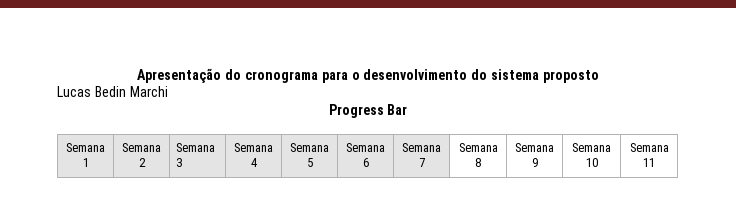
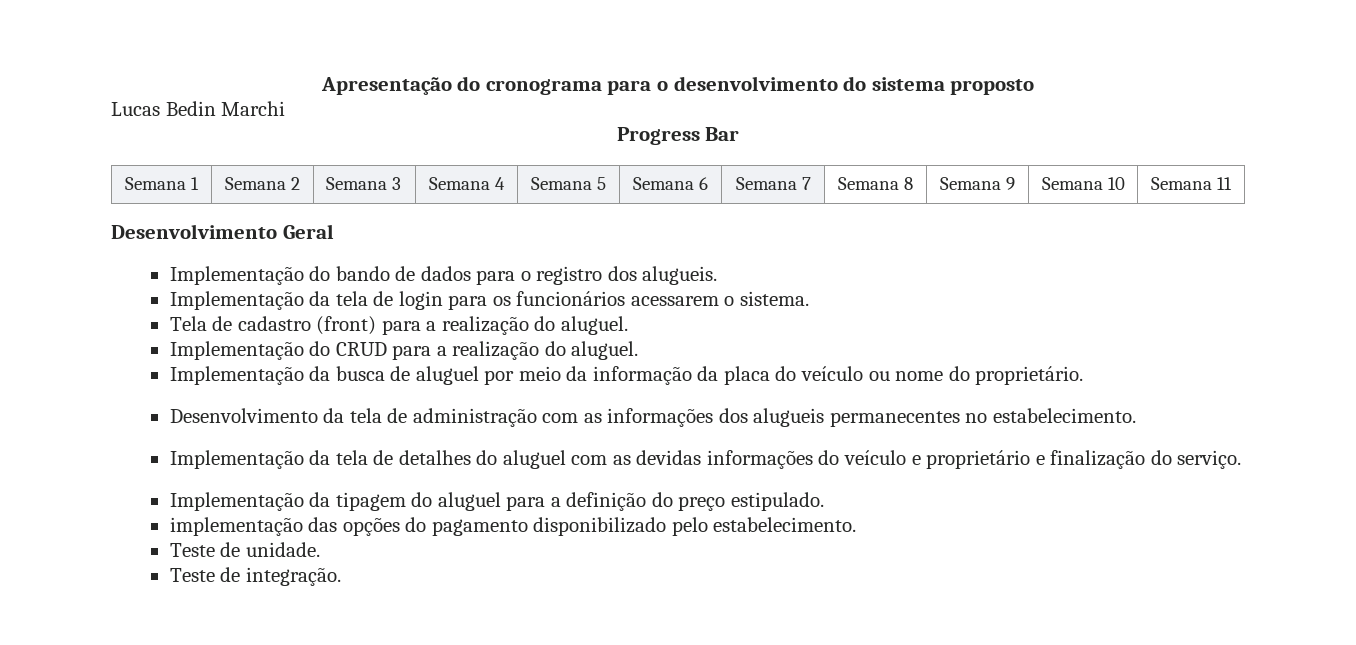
+ Desenvolvimento Geral
+ Implementação do bando de dados para o registro dos alugueis.
+ Implementação da tela de login para os funcionários acessarem o sistema.
+ Tela de cadastro (front) para a realização do aluguel.
+ Implementação do CRUD para a realização do aluguel.
+ Implementação da busca de aluguel por meio da informação da placa do veículo ou nome do proprietário.
+ Desenvolvimento da tela de administração com as informações dos alugueis permanecentes no estabelecimento.
+ Implementação da tela de detalhes do aluguel com as devidas informações do veículo e proprietário e finalização do serviço.
+ Implementação da tipagem do aluguel para a definição do preço estipulado.
+ implementação das opções do pagamento disponibilizado pelo estabelecimento.
+ Teste de unidade.
+ Teste de integração.

